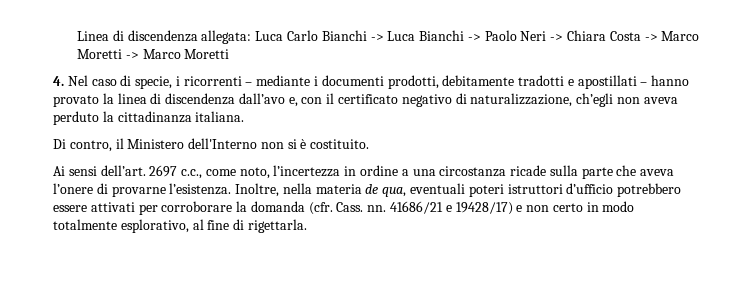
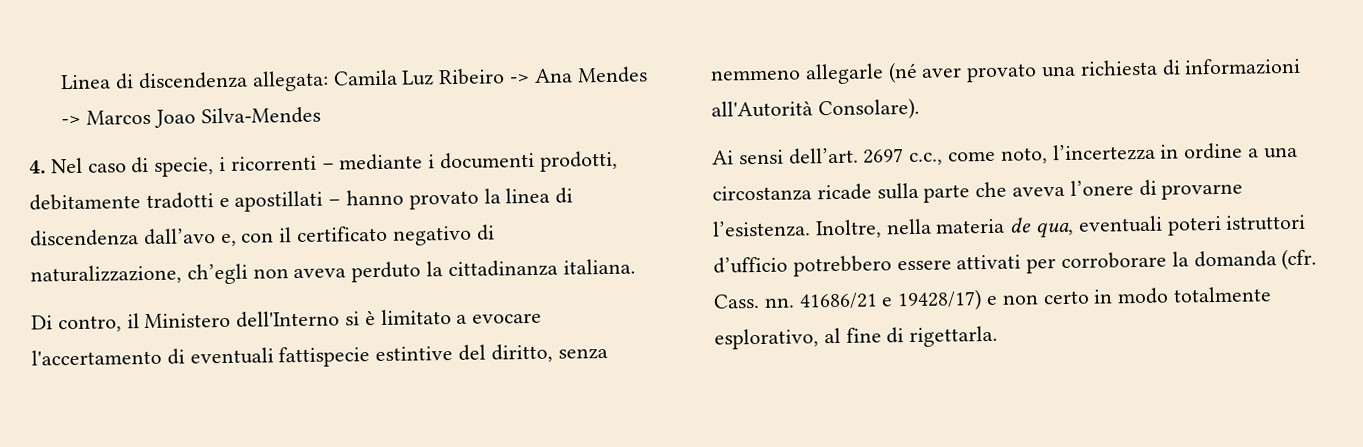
- Linea di discendenza allegata: Luca Carlo Bianchi -> Luca Bianchi -> Paolo Neri -> Chiara Costa -> Marco Moretti -> Marco Moretti
+ Linea di discendenza allegata: Camila Luz Ribeiro -> Ana Mendes -> Marcos Joao Silva-Mendes
- Di contro, il Ministero dell'Interno non si è costituito.
+ Di contro, il Ministero dell'Interno si è limitato a evocare l'accertamento di eventuali fattispecie estintive del diritto, senza nemmeno allegarle (né aver provato una richiesta di informazioni all'Autorità Consolare).

